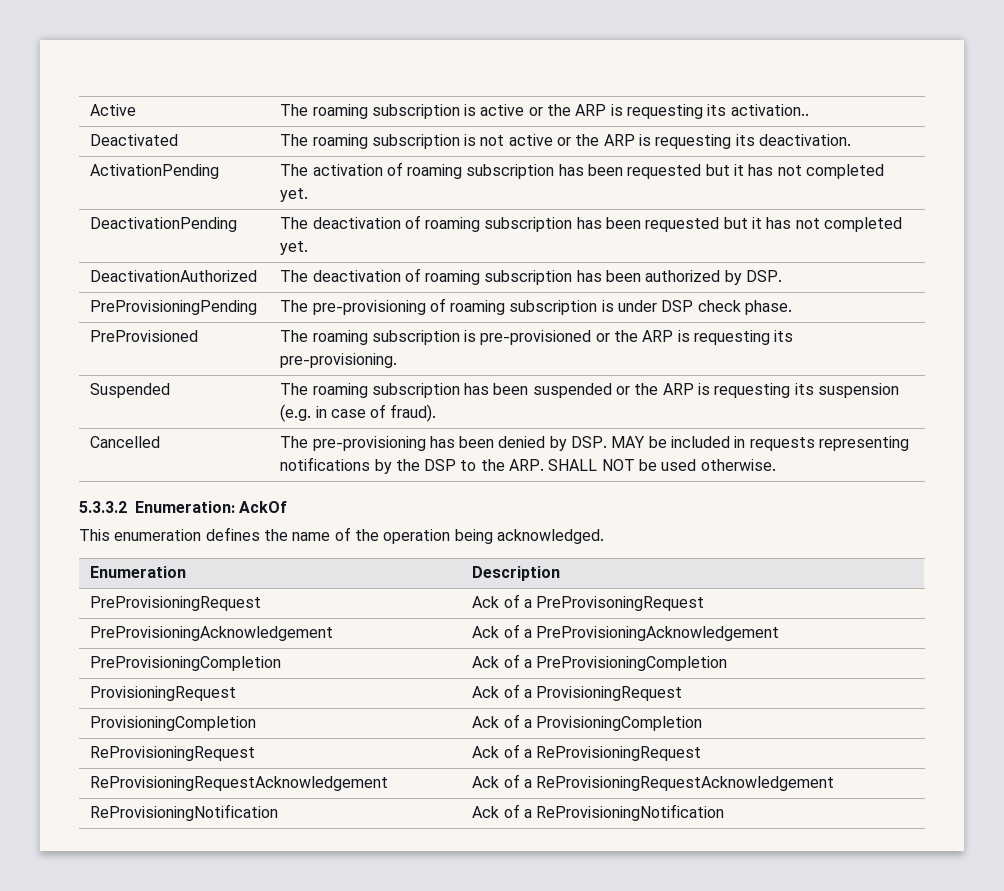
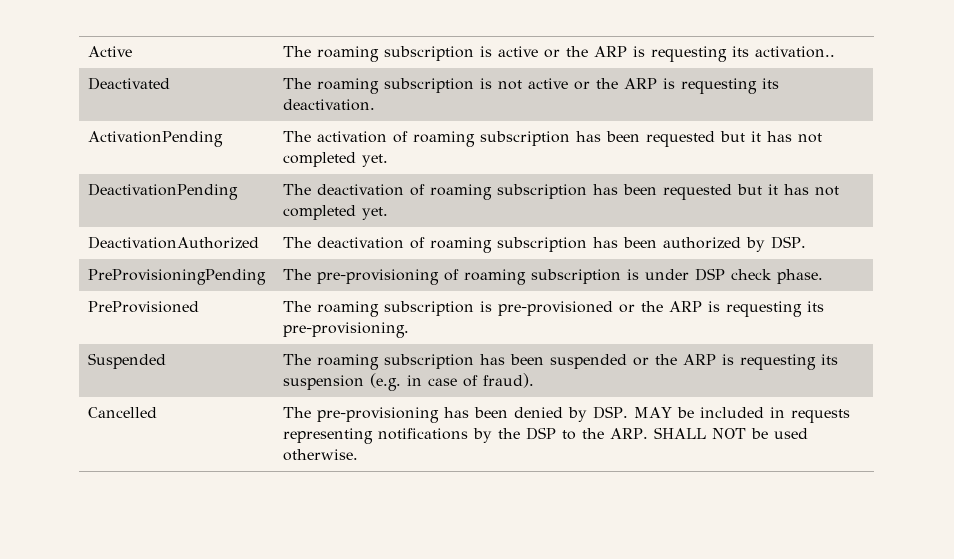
- 5.3.3.2 Enumeration: AckOf
- This enumeration defines the name of the operation being acknowledged.
- Enumeration | Description
- PreProvisioningRequest | Ack of a PreProvisoningRequest
- PreProvisioningAcknowledgement | Ack of a PreProvisioningAcknowledgement
- PreProvisioningCompletion | Ack of a PreProvisioningCompletion
- ProvisioningRequest | Ack of a ProvisioningRequest
- ProvisioningCompletion | Ack of a ProvisioningCompletion
- ReProvisioningRequest | Ack of a ReProvisioningRequest
- ReProvisioningRequestAcknowledgement | Ack of a ReProvisioningRequestAcknowledgement
- ReProvisioningNotification | Ack of a ReProvisioningNotification

